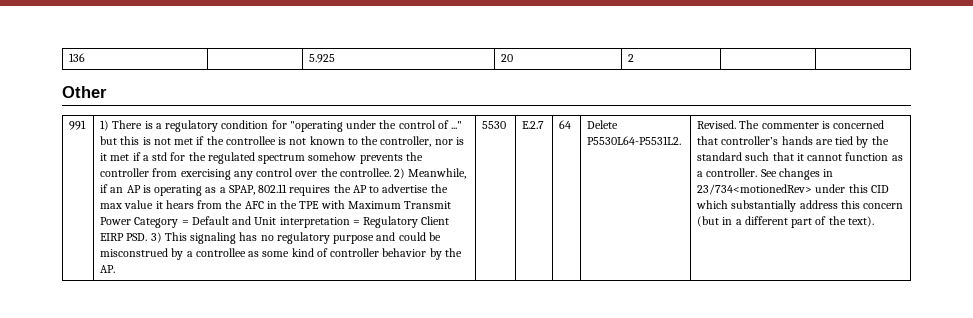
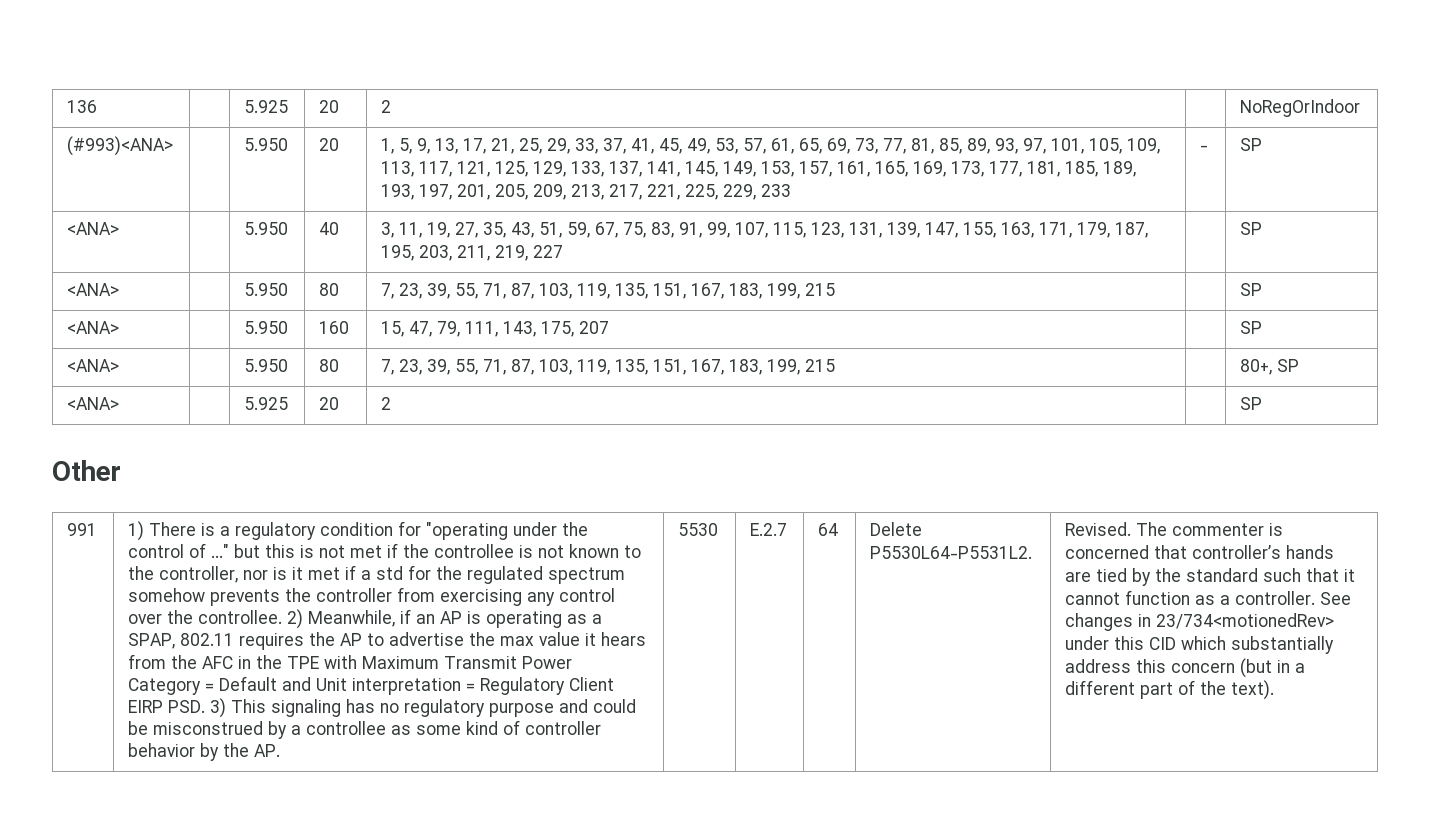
- 136 | | 5.925 | 20 | 2 | |
+ 136 | | 5.925 | 20 | 2 | | NoRegOrIndoor
+ (#993)<ANA> | | 5.950 | 20 | 1, 5, 9, 13, 17, 21, 25, 29, 33, 37, 41, 45, 49, 53, 57, 61, 65, 69, 73, 77, 81, 85, 89, 93, 97, 101, 105, 109, 113, 117, 121, 125, 129, 133, 137, 141, 145, 149, 153, 157, 161, 165, 169, 173, 177, 181, 185, 189, 193, 197, 201, 205, 209, 213, 217, 221, 225, 229, 233 | - | SP
+ <ANA> | | 5.950 | 40 | 3, 11, 19, 27, 35, 43, 51, 59, 67, 75, 83, 91, 99, 107, 115, 123, 131, 139, 147, 155, 163, 171, 179, 187, 195, 203, 211, 219, 227 | | SP
+ <ANA> | | 5.950 | 80 | 7, 23, 39, 55, 71, 87, 103, 119, 135, 151, 167, 183, 199, 215 | | SP
+ <ANA> | | 5.950 | 160 | 15, 47, 79, 111, 143, 175, 207 | | SP
+ <ANA> | | 5.950 | 80 | 7, 23, 39, 55, 71, 87, 103, 119, 135, 151, 167, 183, 199, 215 | | 80+, SP
+ <ANA> | | 5.925 | 20 | 2 | | SP

